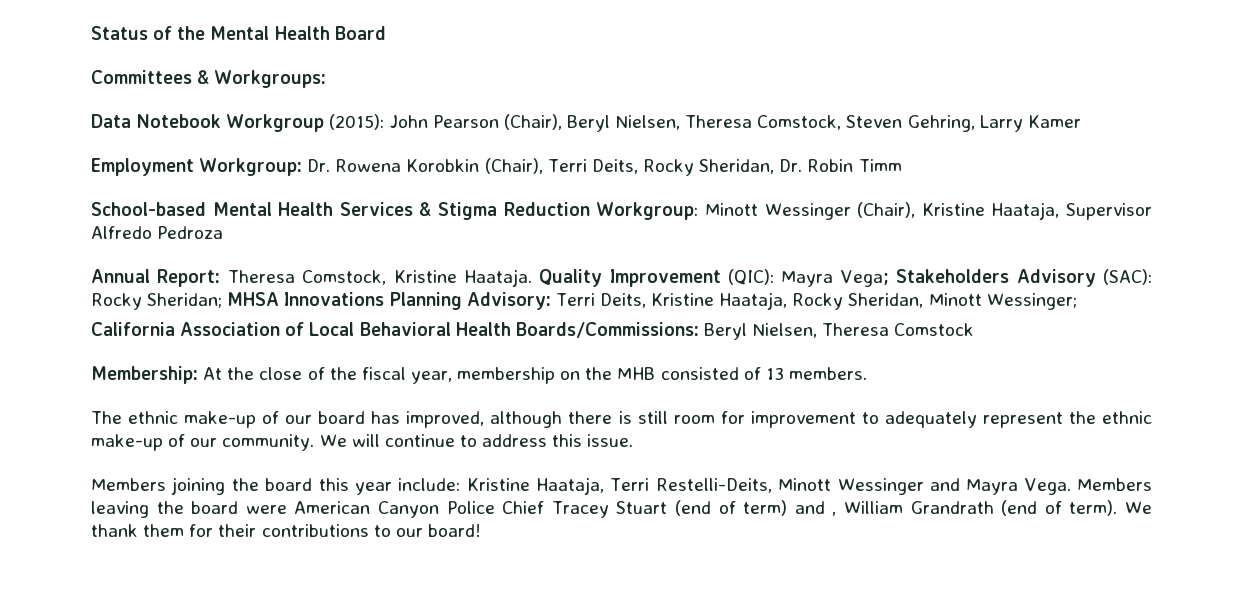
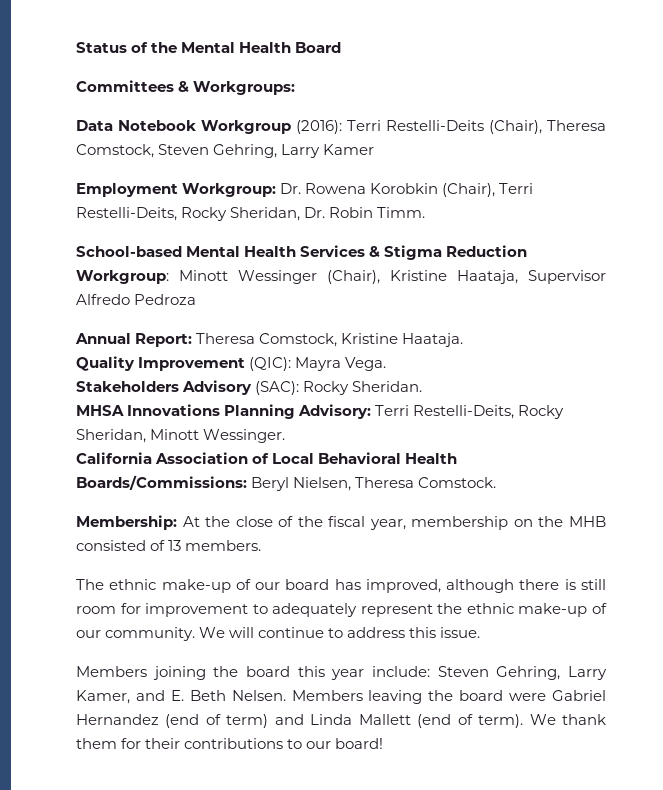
- Data Notebook Workgroup (2015): John Pearson (Chair), Beryl Nielsen, Theresa Comstock, Steven Gehring, Larry Kamer
+ Data Notebook Workgroup (2016): Terri Restelli-Deits (Chair), Theresa Comstock, Steven Gehring, Larry Kamer
- Employment Workgroup: Dr. Rowena Korobkin (Chair), Terri Deits, Rocky Sheridan, Dr. Robin Timm
+ Employment Workgroup: Dr. Rowena Korobkin (Chair), Terri Restelli-Deits, Rocky Sheridan, Dr. Robin Timm.
- Annual Report: Theresa Comstock, Kristine Haataja. Quality Improvement (QIC): Mayra Vega; Stakeholders Advisory (SAC): Rocky Sheridan; MHSA Innovations Planning Advisory: Terri Deits, Kristine Haataja, Rocky Sheridan, Minott Wessinger;
+ Annual Report: Theresa Comstock, Kristine Haataja.
+ Quality Improvement (QIC): Mayra Vega.
+ Stakeholders Advisory (SAC): Rocky Sheridan.
+ MHSA Innovations Planning Advisory: Terri Restelli-Deits, Rocky Sheridan, Minott Wessinger.
- California Association of Local Behavioral Health Boards/Commissions: Beryl Nielsen, Theresa Comstock
+ California Association of Local Behavioral Health Boards/Commissions: Beryl Nielsen, Theresa Comstock.
- Members joining the board this year include: Kristine Haataja, Terri Restelli-Deits, Minott Wessinger and Mayra Vega.
+ Members joining the board this year include: Steven Gehring, Larry Kamer, and E. Beth Nelsen.
- Members leaving the board were American Canyon Police Chief Tracey Stuart (end of term) and , William Grandrath (end of term).
+ Members leaving the board were Gabriel Hernandez (end of term) and Linda Mallett (end of term).

